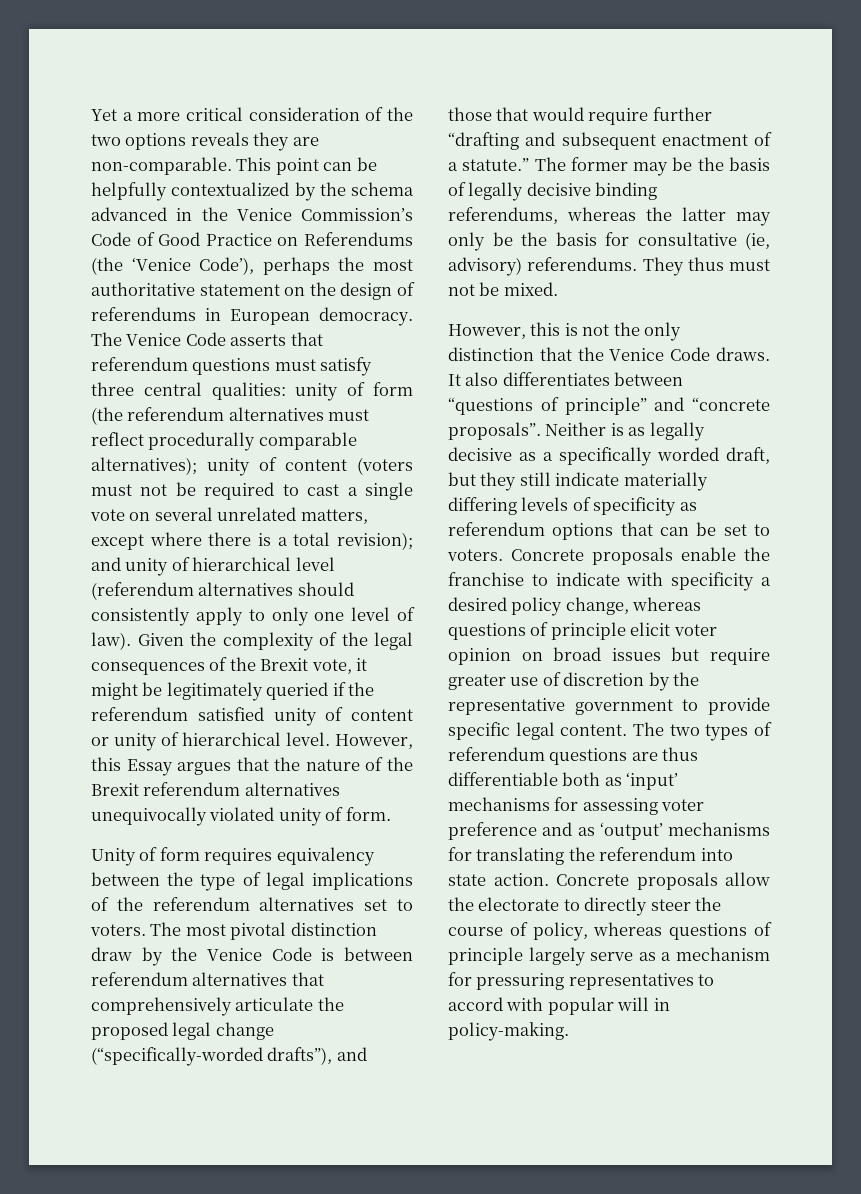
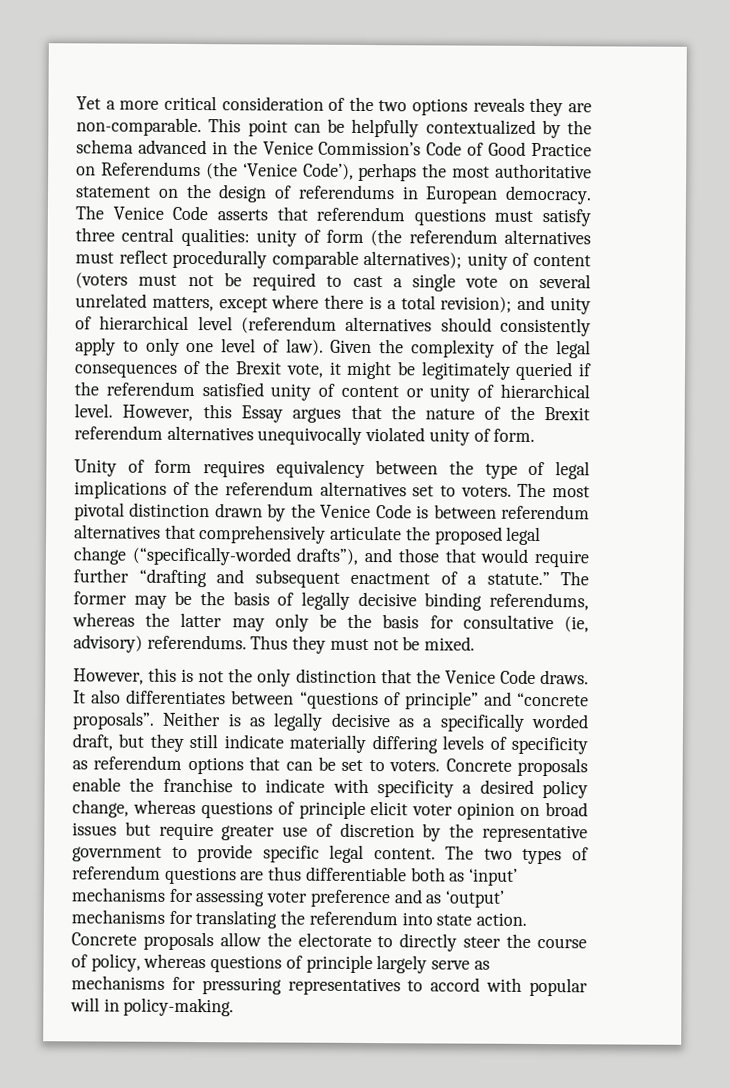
- The most pivotal distinction draw by the Venice Code is between referendum alternatives that comprehensively articulate the proposed legal change (“specifically-worded drafts”), and those that would require further “drafting and subsequent enactment of a statute.”
+ The most pivotal distinction drawn by the Venice Code is between referendum alternatives that comprehensively articulate the proposed legal change (“specifically-worded drafts”), and those that would require further “drafting and subsequent enactment of a statute.”
- They thus must not be mixed.
+ Thus they must not be mixed.
- Concrete proposals allow the electorate to directly steer the course of policy, whereas questions of principle largely serve as a mechanism for pressuring representatives to accord with popular will in policy-making.
+ Concrete proposals allow the electorate to directly steer the course of policy, whereas questions of principle largely serve as mechanisms for pressuring representatives to accord with popular will in policy-making.

